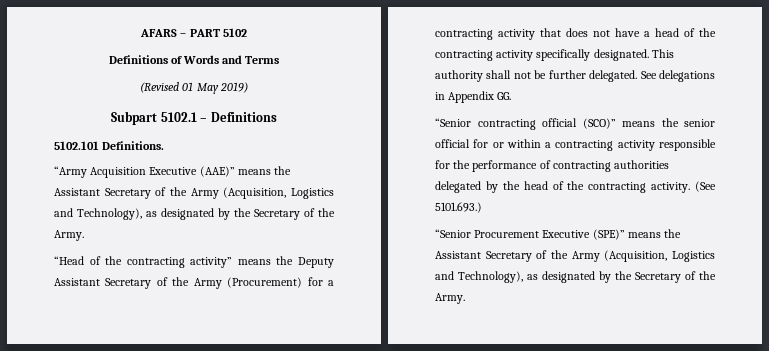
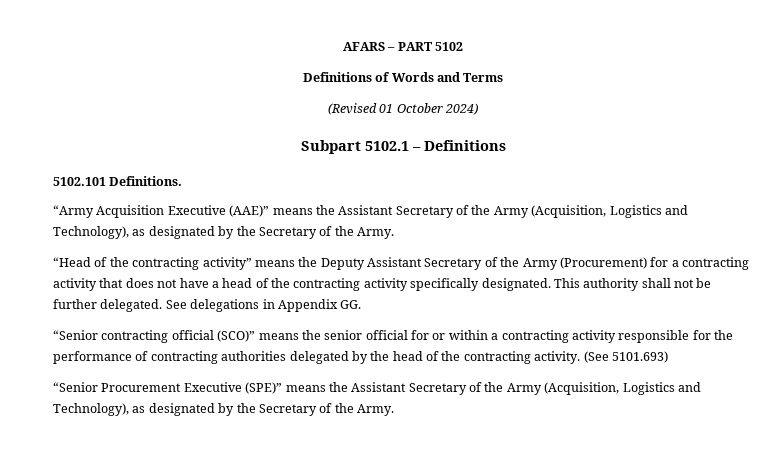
- (Revised 01 May 2019)
+ (Revised 01 October 2024)
- (See 5101.693.)
+ (See 5101.693)

